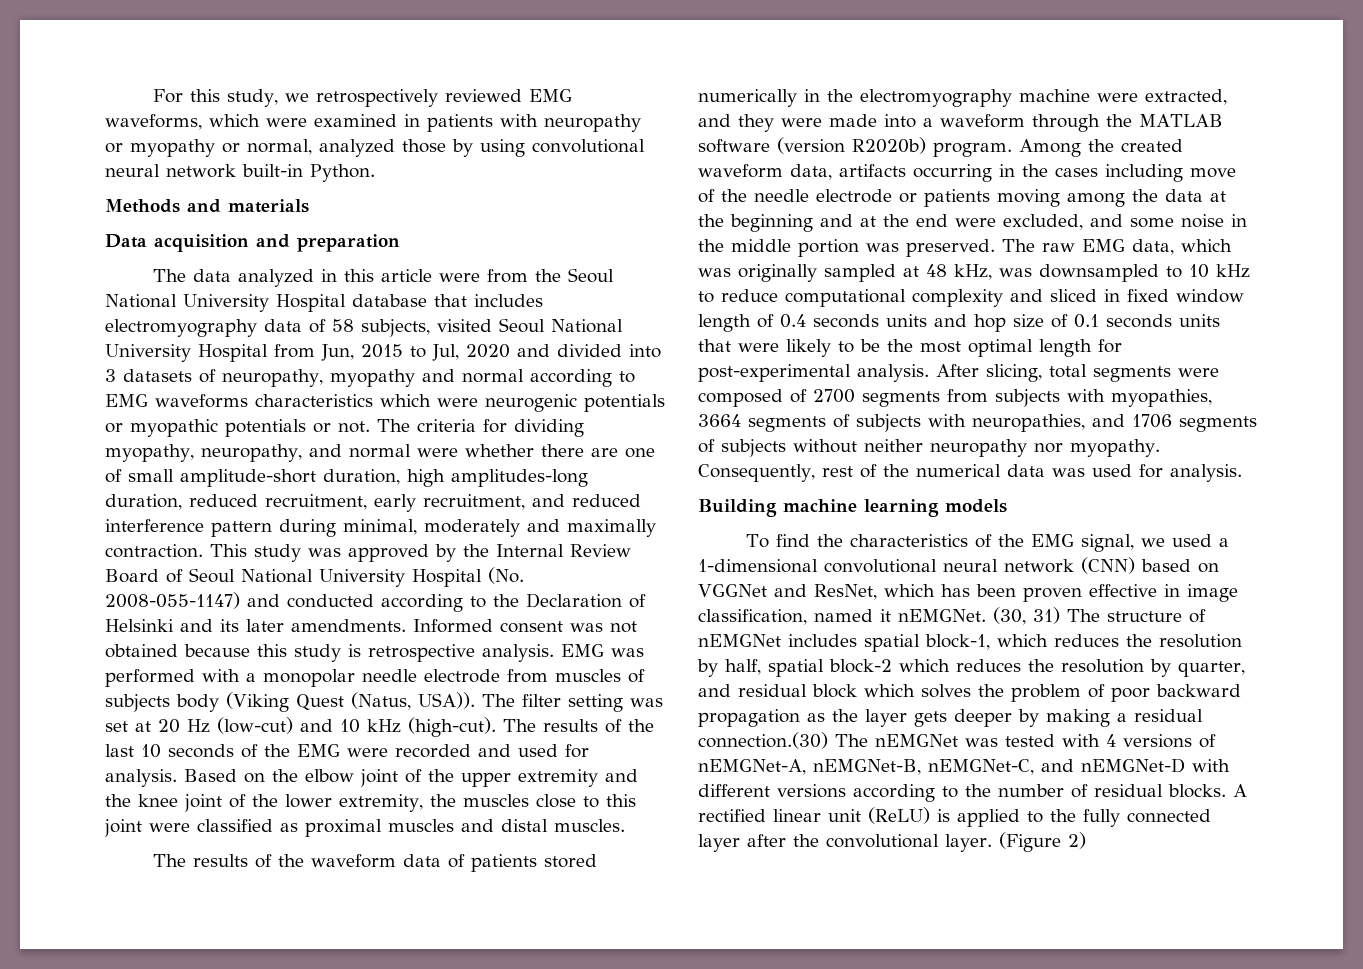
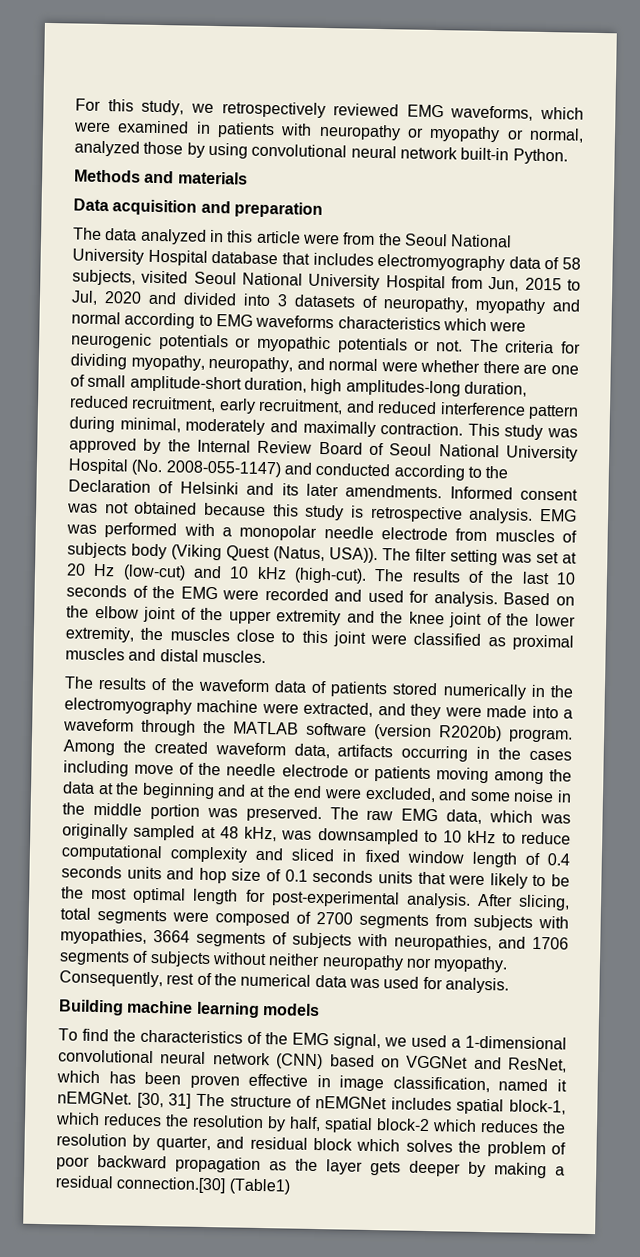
- (30, 31) The structure of nEMGNet includes spatial block-1, which reduces the resolution by half, spatial block-2 which reduces the resolution by quarter, and residual block which solves the problem of poor backward propagation as the layer gets deeper by making a residual connection.(30) The nEMGNet was tested with 4 versions of nEMGNet-A, nEMGNet-B, nEMGNet-C, and nEMGNet-D with different versions according to the number of residual blocks. A rectified linear unit (ReLU) is applied to the fully connected layer after the convolutional layer. (Figure 2)
+ [30, 31] The structure of nEMGNet includes spatial block-1, which reduces the resolution by half, spatial block-2 which reduces the resolution by quarter, and residual block which solves the problem of poor backward propagation as the layer gets deeper by making a residual connection.[30] (Table1)

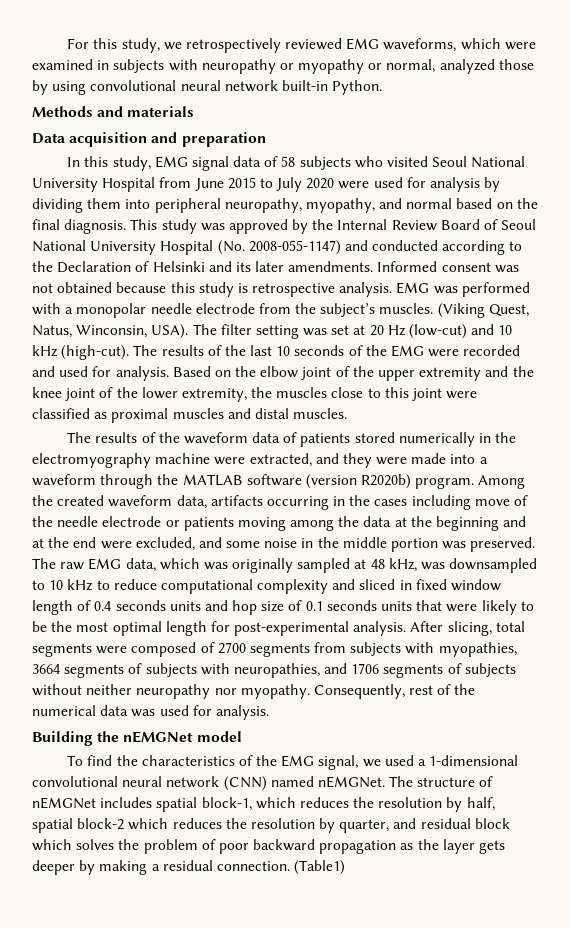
- For this study, we retrospectively reviewed EMG waveforms, which were examined in patients with neuropathy or myopathy or normal, analyzed those by using convolutional neural network built-in Python.
+ For this study, we retrospectively reviewed EMG waveforms, which were examined in subjects with neuropathy or myopathy or normal, analyzed those by using convolutional neural network built-in Python.
- The data analyzed in this article were from the Seoul National University Hospital database that includes electromyography data of 58 subjects, visited Seoul National University Hospital from Jun, 2015 to Jul, 2020 and divided into 3 datasets of neuropathy, myopathy and normal according to EMG waveforms characteristics which were neurogenic potentials or myopathic potentials or not. The criteria for dividing myopathy, neuropathy, and normal were whether there are one of small amplitude-short duration, high amplitudes-long duration, reduced recruitment, early recruitment, and reduced interference pattern during minimal, moderately and maximally contraction.
+ In this study, EMG signal data of 58 subjects who visited Seoul National University Hospital from June 2015 to July 2020 were used for analysis by dividing them into peripheral neuropathy, myopathy, and normal based on the final diagnosis.
- EMG was performed with a monopolar needle electrode from muscles of subjects body (Viking Quest (Natus, USA)).
+ EMG was performed with a monopolar needle electrode from the subject’s muscles. (Viking Quest, Natus, Winconsin, USA).
- Building machine learning models
+ Building the nEMGNet model
- To find the characteristics of the EMG signal, we used a 1-dimensional convolutional neural network (CNN) based on VGGNet and ResNet, which has been proven effective in image classification, named it nEMGNet. [30, 31] The structure of nEMGNet includes spatial block-1, which reduces the resolution by half, spatial block-2 which reduces the resolution by quarter, and residual block which solves the problem of poor backward propagation as the layer gets deeper by making a residual connection.[30] (Table1)
+ To find the characteristics of the EMG signal, we used a 1-dimensional convolutional neural network (CNN) named nEMGNet. The structure of nEMGNet includes spatial block-1, which reduces the resolution by half, spatial block-2 which reduces the resolution by quarter, and residual block which solves the problem of poor backward propagation as the layer gets deeper by making a residual connection. (Table1)

